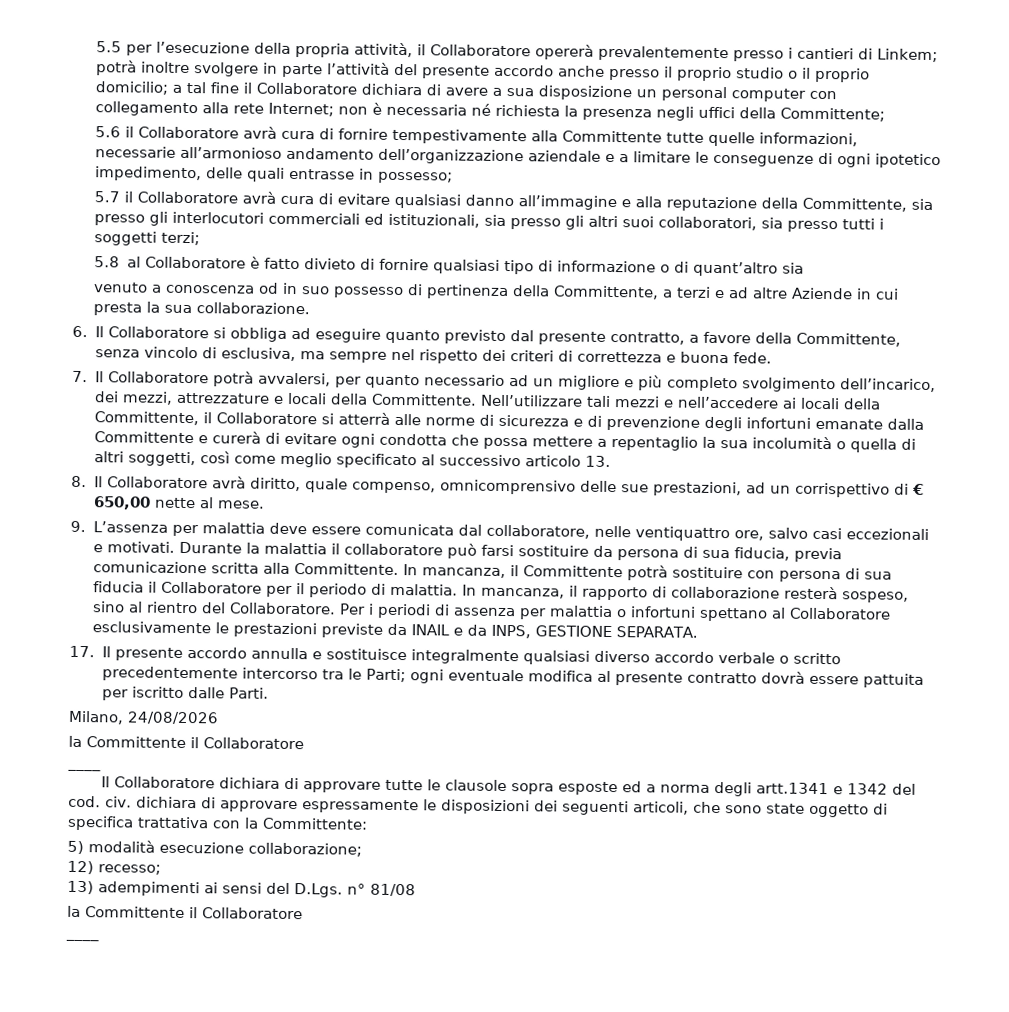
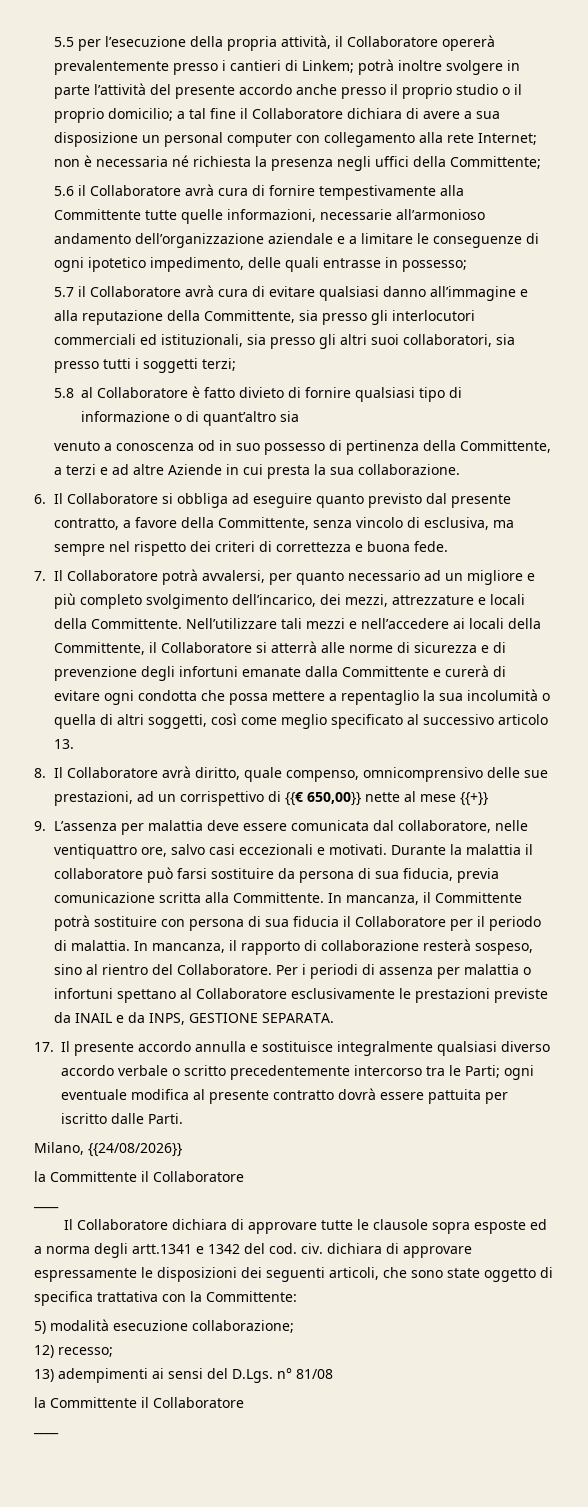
- 8. Il Collaboratore avrà diritto, quale compenso, omnicomprensivo delle sue prestazioni, ad un corrispettivo di € 650,00 nette al mese.
+ 8. Il Collaboratore avrà diritto, quale compenso, omnicomprensivo delle sue prestazioni, ad un corrispettivo di {{€ 650,00}} nette al mese {{+}}
- Milano, 24/08/2026
+ Milano, {{24/08/2026}}

